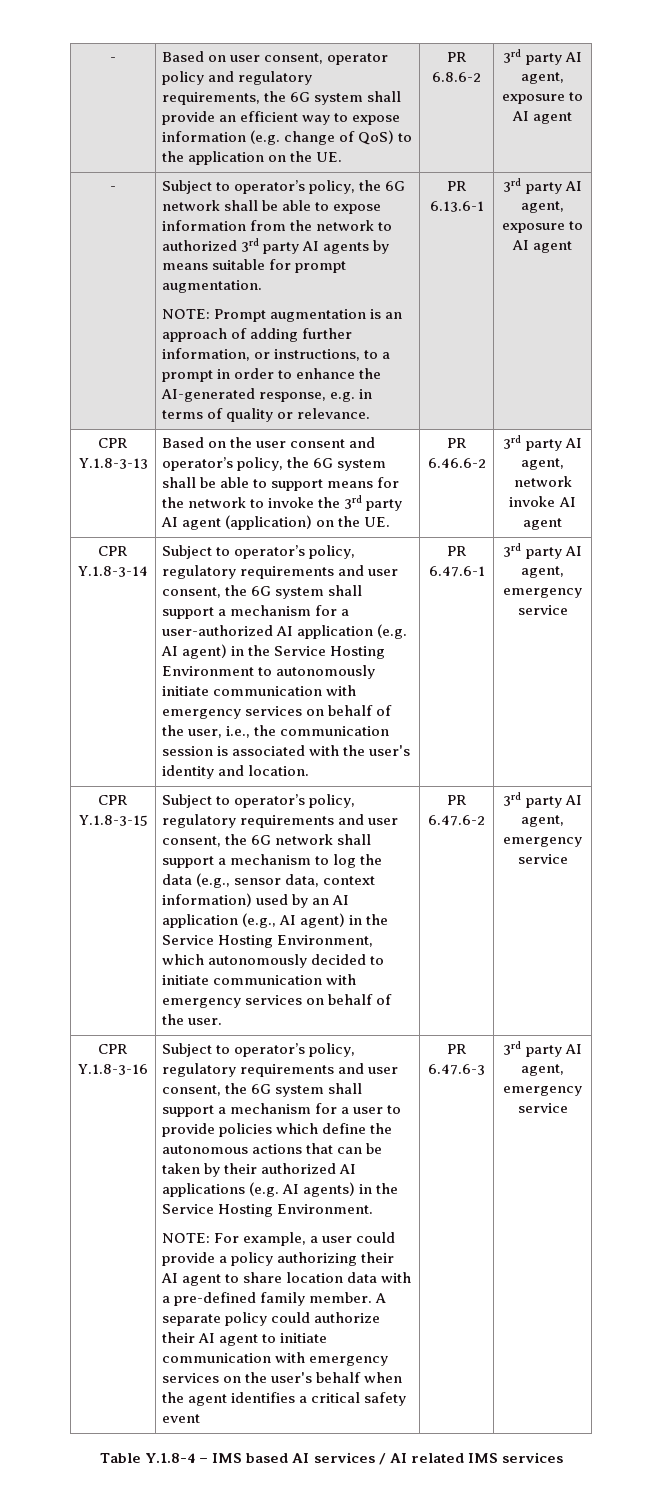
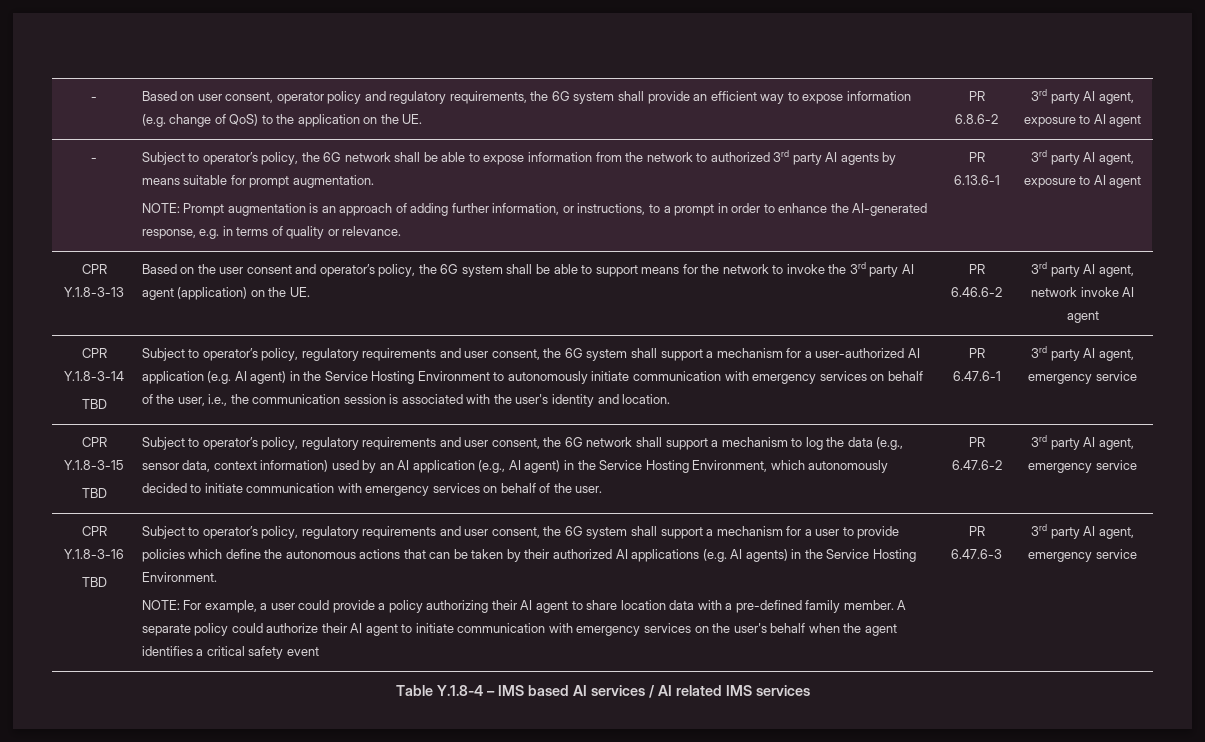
  CPR Y.1.8-3-14
+ TBD
  CPR Y.1.8-3-15
+ TBD
  CPR Y.1.8-3-16
+ TBD

